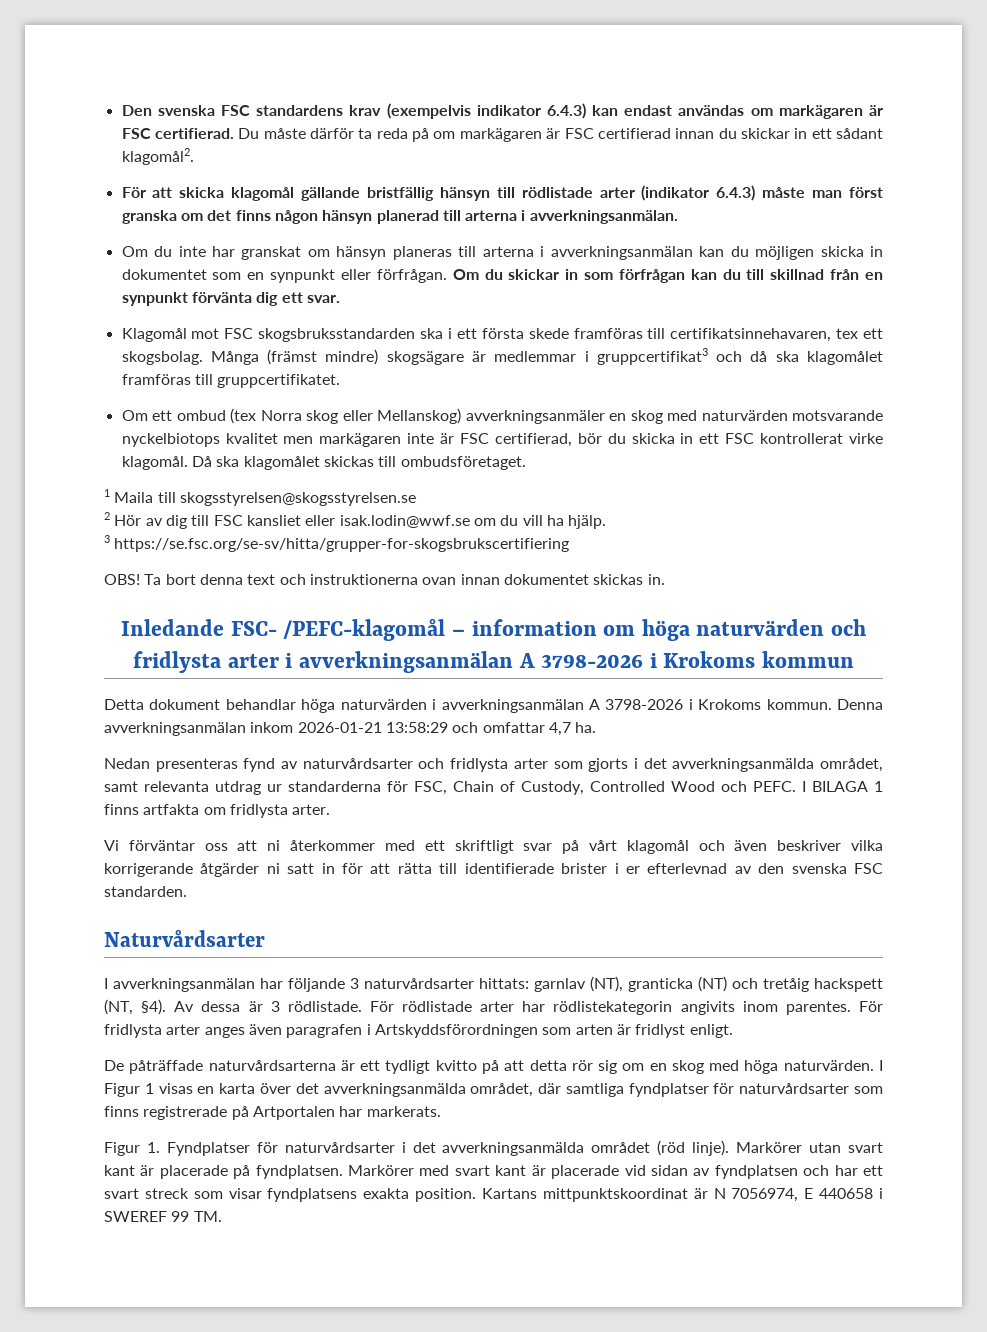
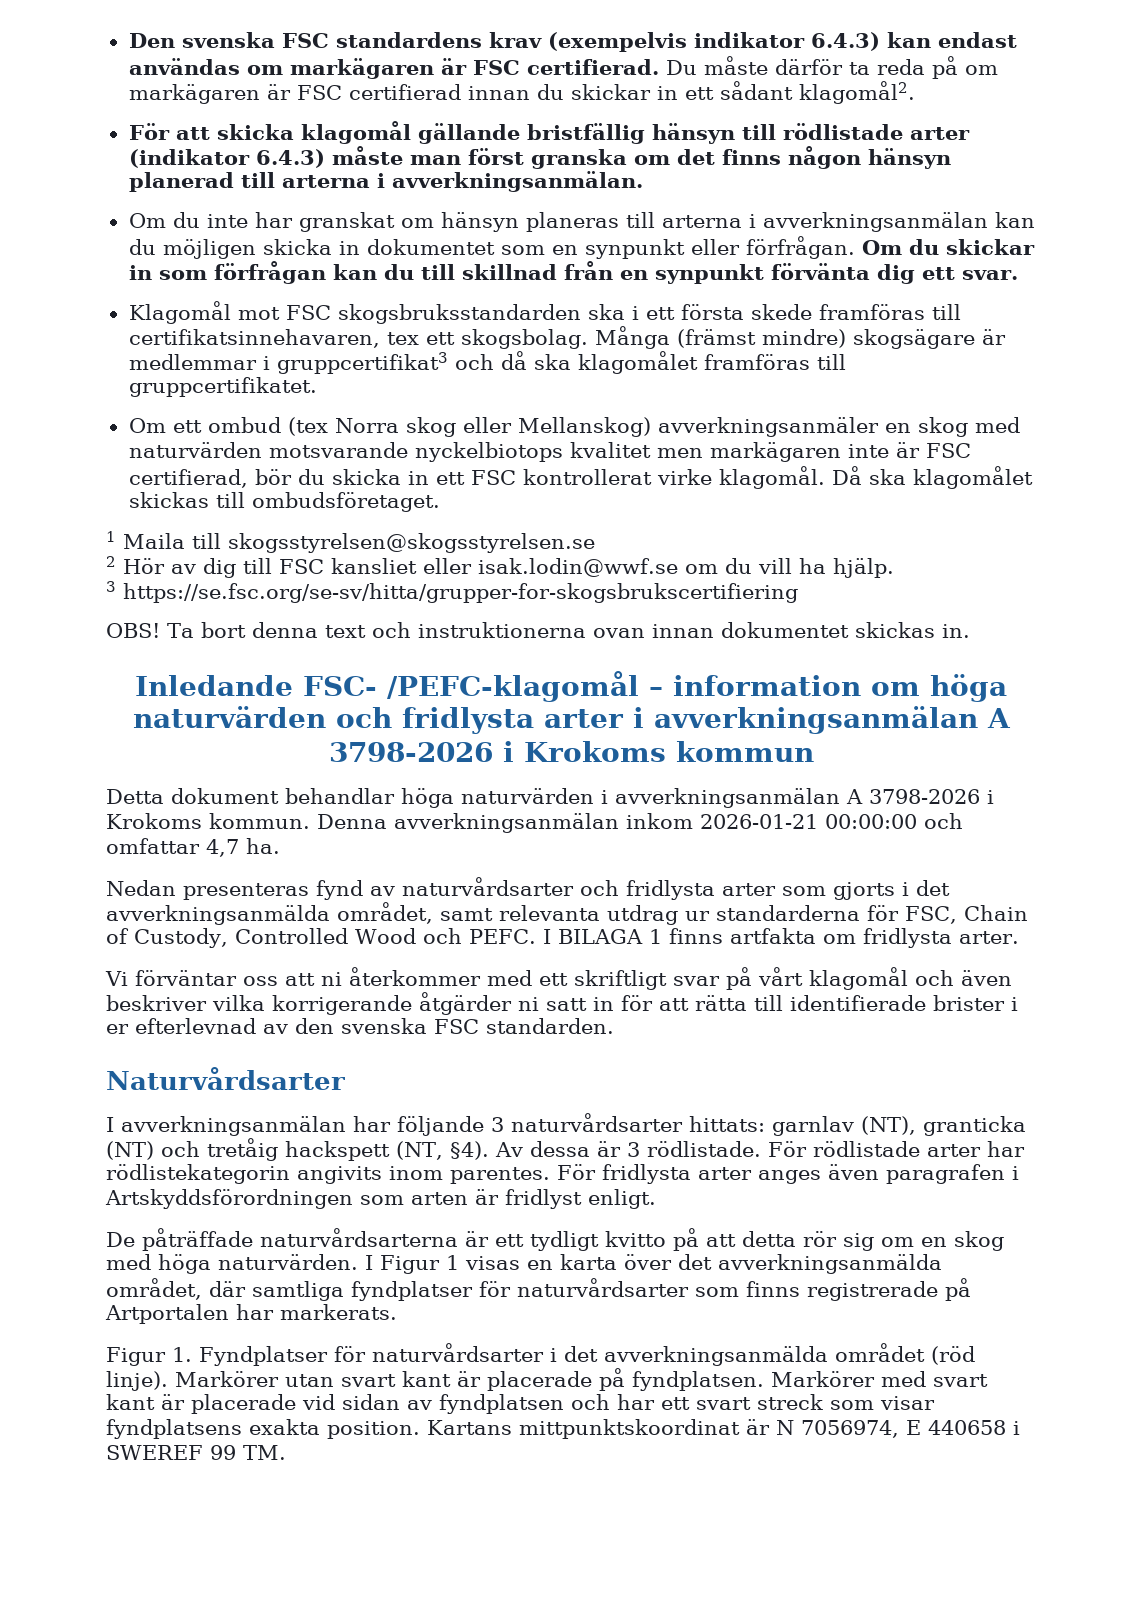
- Denna avverkningsanmälan inkom 2026-01-21 13:58:29 och omfattar 4,7 ha.
+ Denna avverkningsanmälan inkom 2026-01-21 00:00:00 och omfattar 4,7 ha.

